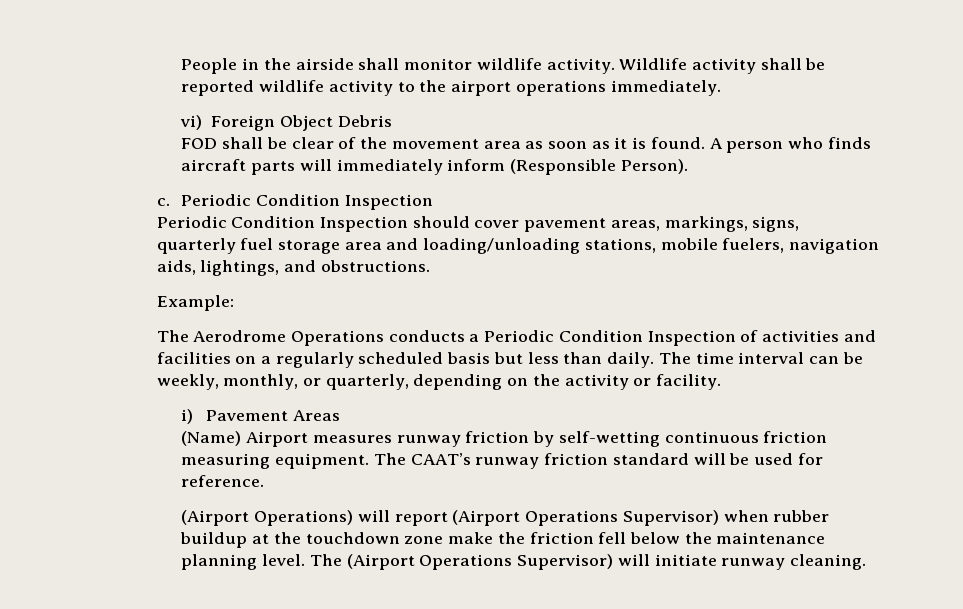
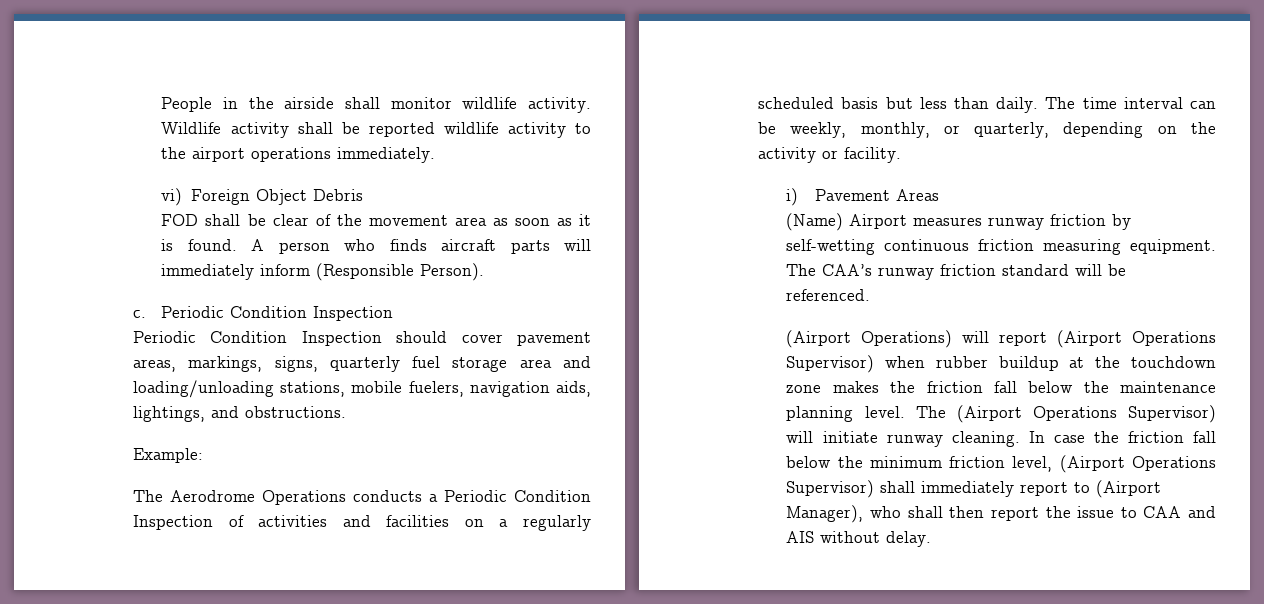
- The CAAT’s runway friction standard will be used for reference.
+ The CAA’s runway friction standard will be referenced.
- (Airport Operations) will report (Airport Operations Supervisor) when rubber buildup at the touchdown zone make the friction fell below the maintenance planning level.
+ (Airport Operations) will report (Airport Operations Supervisor) when rubber buildup at the touchdown zone makes the friction fall below the maintenance planning level.
+ In case the friction fall below the minimum friction level, (Airport Operations Supervisor) shall immediately report to (Airport Manager), who shall then report the issue to CAA and AIS without delay.

